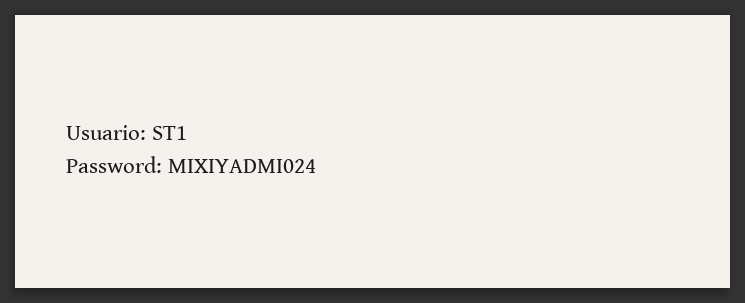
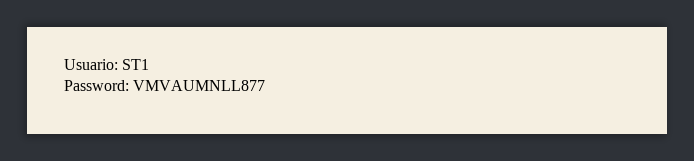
- Password: MIXIYADMI024
+ Password: VMVAUMNLL877

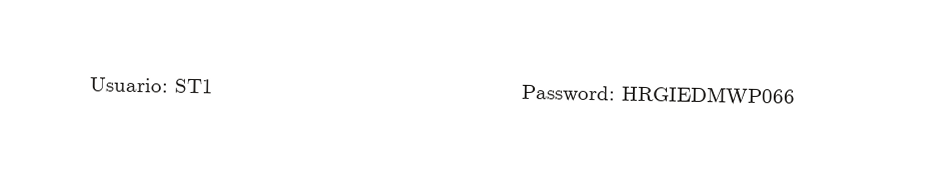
- Password: VMVAUMNLL877
+ Password: HRGIEDMWP066

